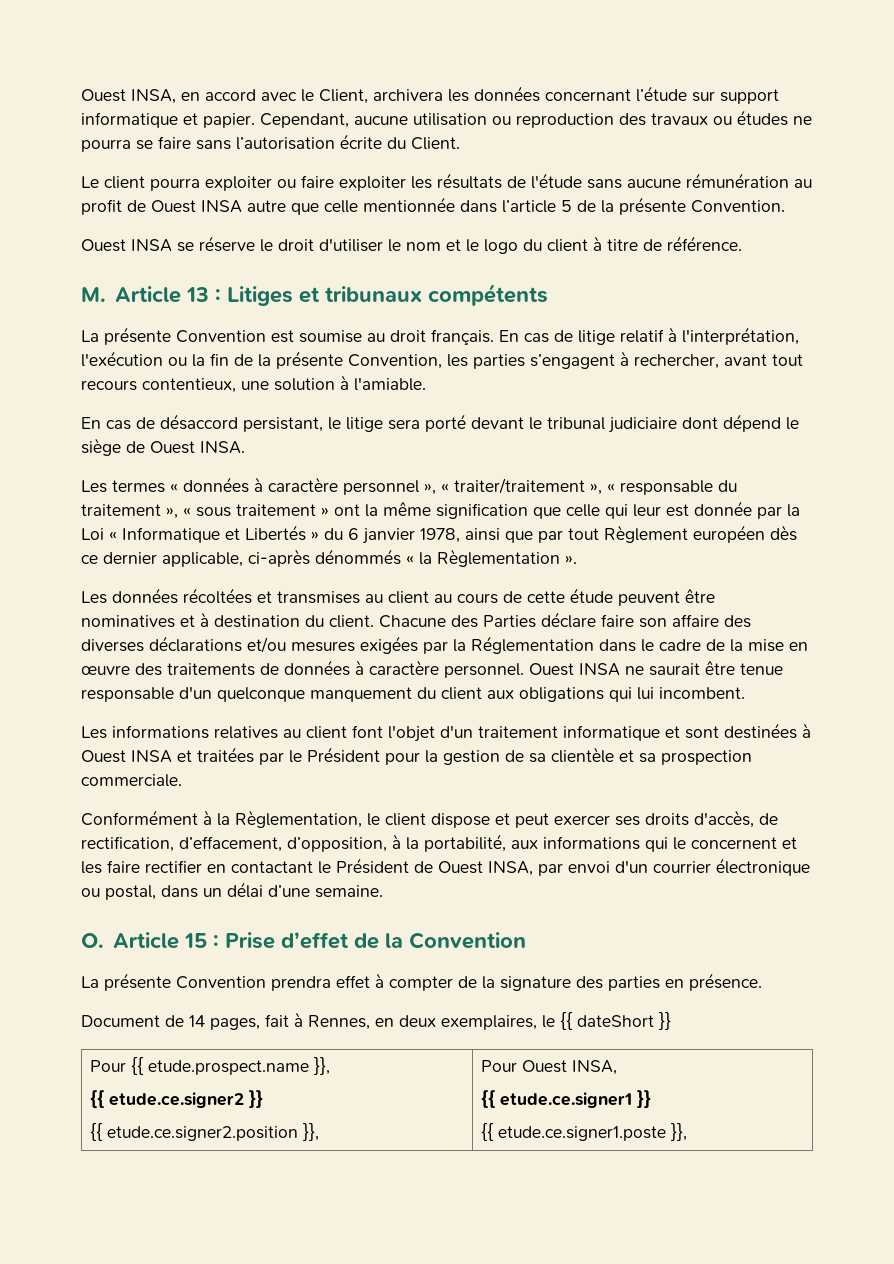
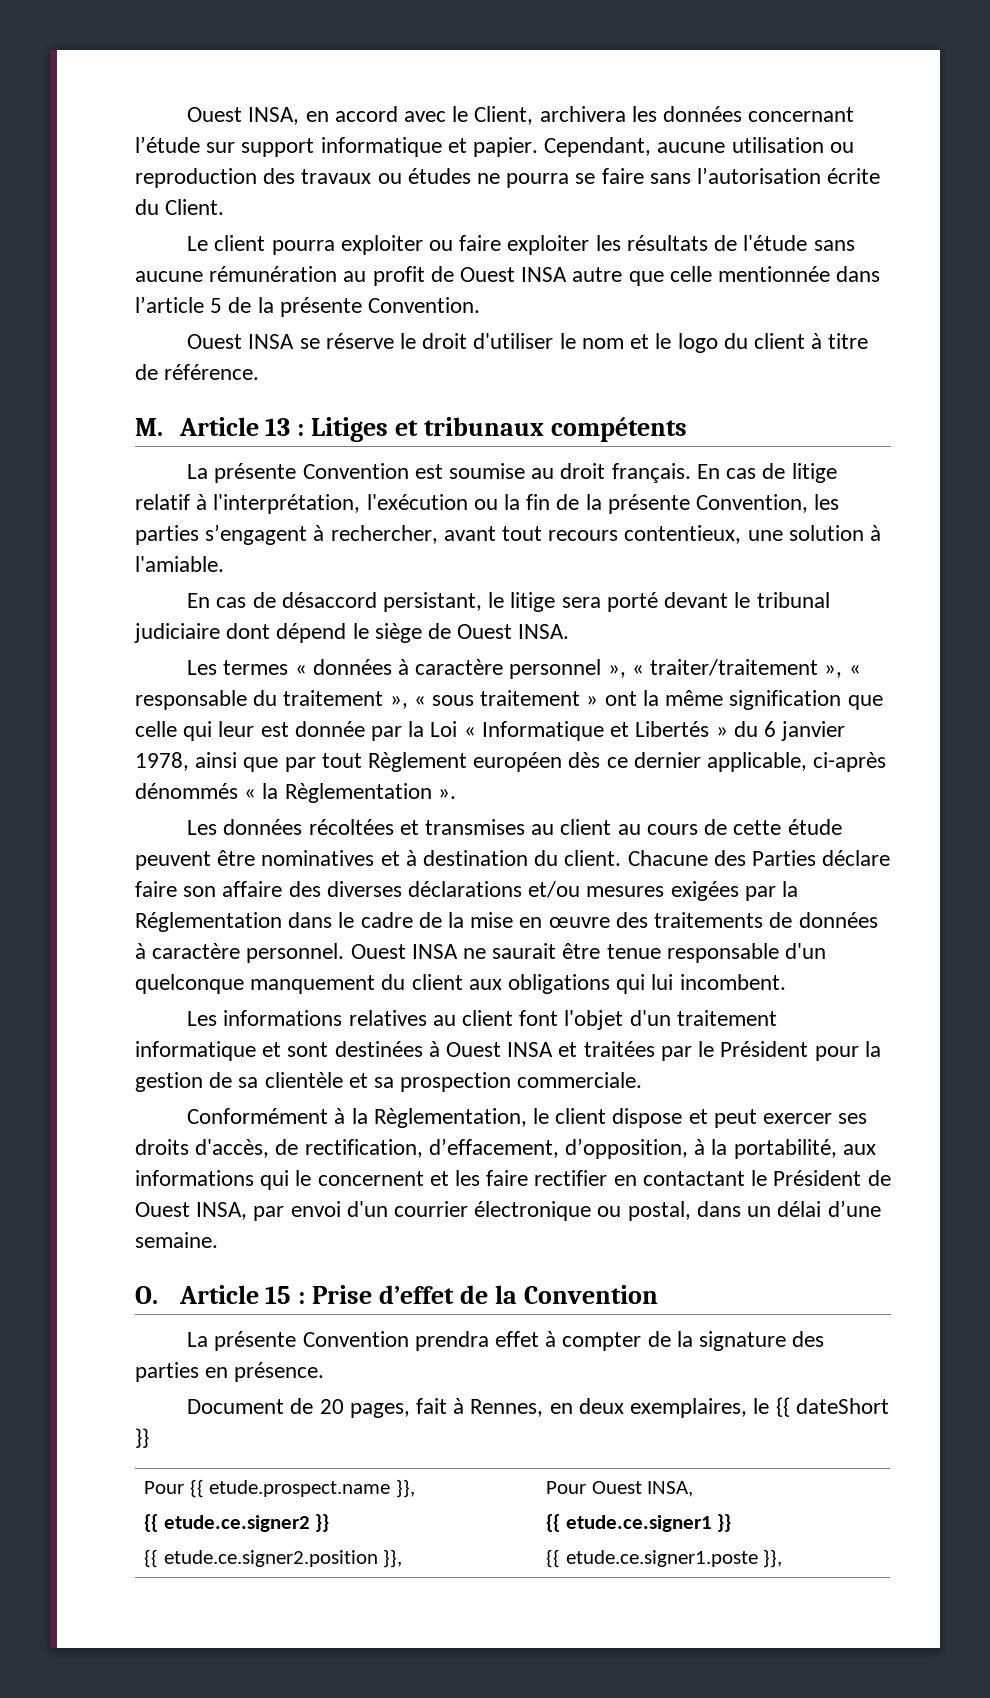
- Document de 14 pages, fait à Rennes, en deux exemplaires, le {{ dateShort }}
+ Document de 20 pages, fait à Rennes, en deux exemplaires, le {{ dateShort }}

